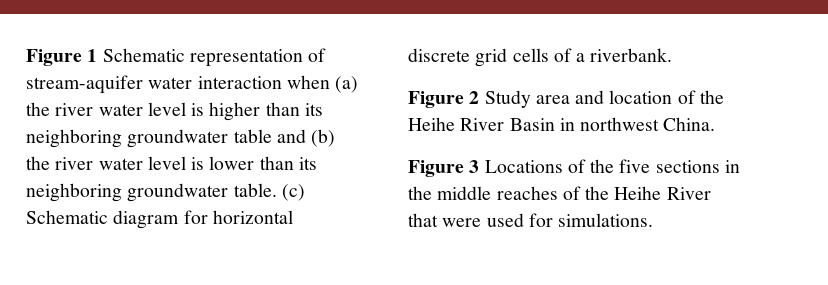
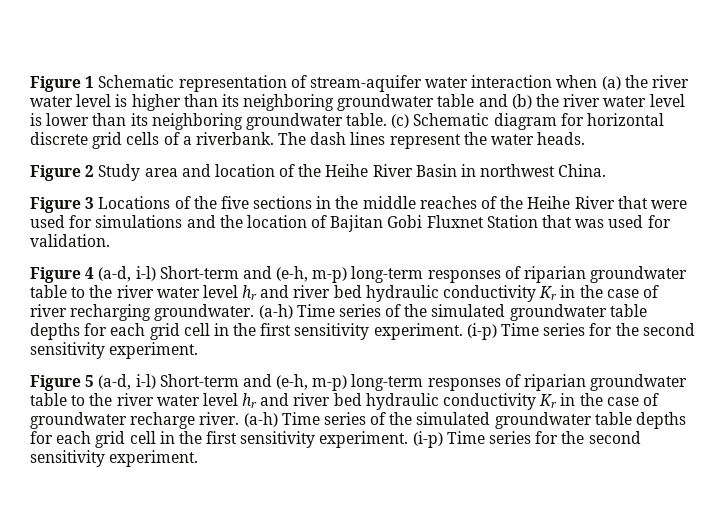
+ The dash lines represent the water heads.
- Figure 3 Locations of the five sections in the middle reaches of the Heihe River that were used for simulations.
+ Figure 3 Locations of the five sections in the middle reaches of the Heihe River that were used for simulations and the location of Bajitan Gobi Fluxnet Station that was used for validation.
+ Figure 4 (a-d, i-l) Short-term and (e-h, m-p) long-term responses of riparian groundwater table to the river water level hr and river bed hydraulic conductivity Kr in the case of river recharging groundwater. (a-h) Time series of the simulated groundwater table depths for each grid cell in the first sensitivity experiment. (i-p) Time series for the second sensitivity experiment.
+ Figure 5 (a-d, i-l) Short-term and (e-h, m-p) long-term responses of riparian groundwater table to the river water level hr and river bed hydraulic conductivity Kr in the case of groundwater recharge river. (a-h) Time series of the simulated groundwater table depths for each grid cell in the first sensitivity experiment. (i-p) Time series for the second sensitivity experiment.

